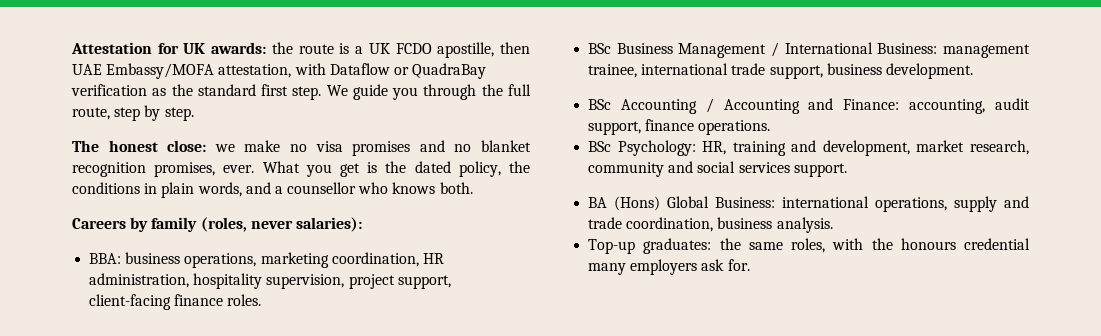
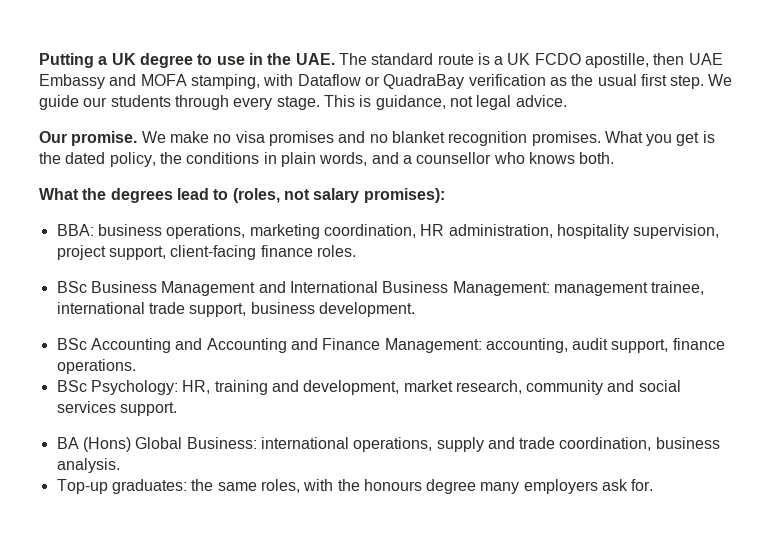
- Attestation for UK awards: the route is a UK FCDO apostille, then UAE Embassy/MOFA attestation, with Dataflow or QuadraBay verification as the standard first step.
+ Putting a UK degree to use in the UAE. The standard route is a UK FCDO apostille, then UAE Embassy and MOFA stamping, with Dataflow or QuadraBay verification as the usual first step.
- We guide you through the full route, step by step.
- The honest close: we make no visa promises and no blanket recognition promises, ever.
+ We guide our students through every stage. This is guidance, not legal advice.
+ Our promise. We make no visa promises and no blanket recognition promises.
- Careers by family (roles, never salaries):
+ What the degrees lead to (roles, not salary promises):
- BSc Business Management / International Business: management trainee, international trade support, business development.
+ BSc Business Management and International Business Management: management trainee, international trade support, business development.
- BSc Accounting / Accounting and Finance: accounting, audit support, finance operations.
+ BSc Accounting and Accounting and Finance Management: accounting, audit support, finance operations.
- Top-up graduates: the same roles, with the honours credential many employers ask for.
+ Top-up graduates: the same roles, with the honours degree many employers ask for.

